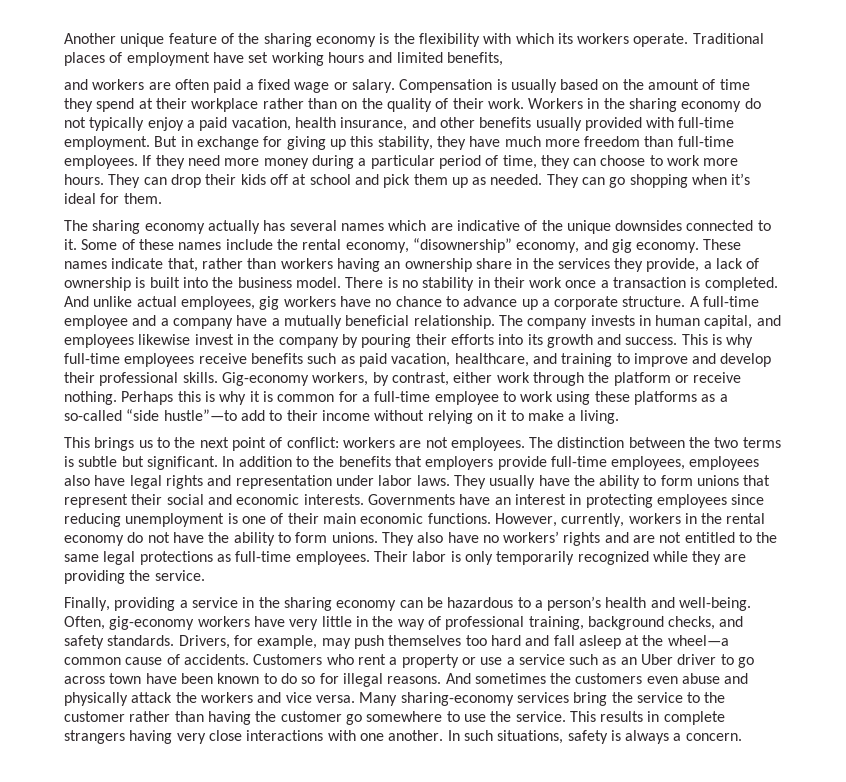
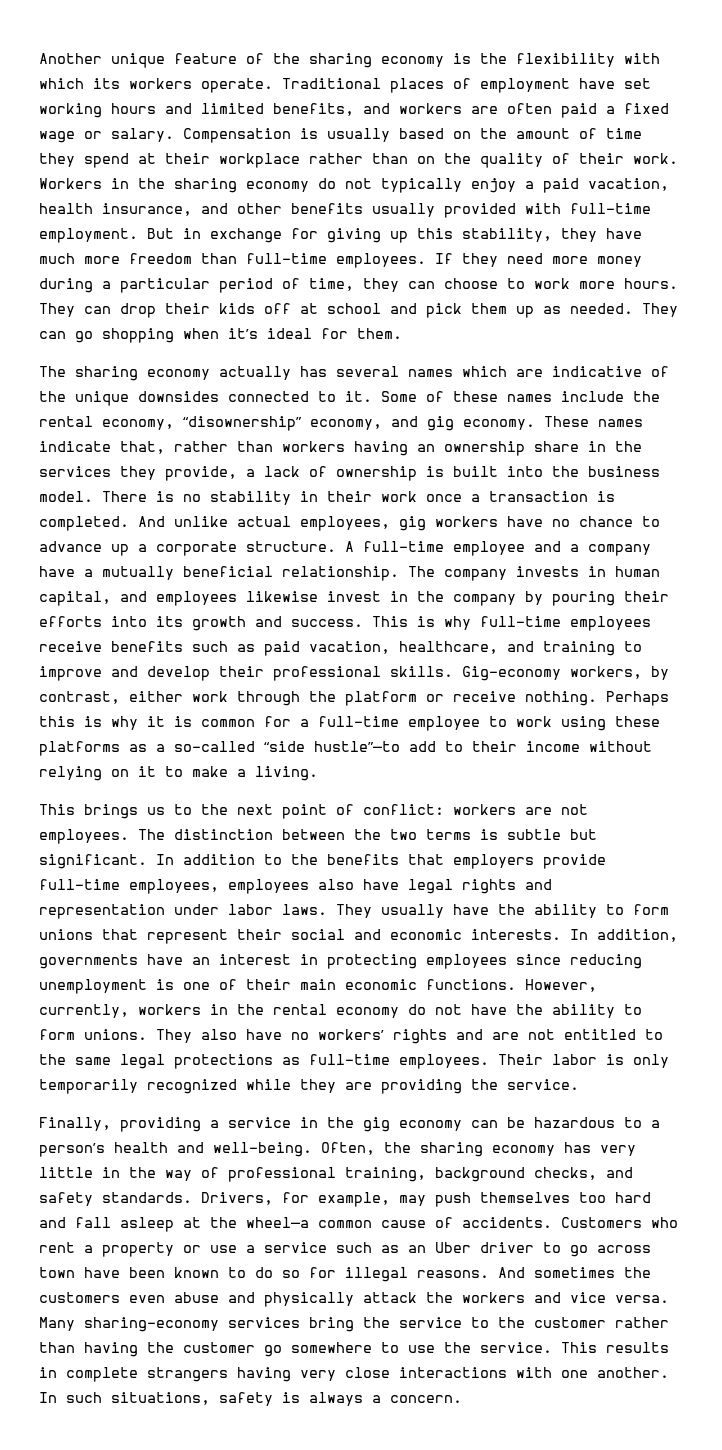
- Traditional places of employment have set working hours and limited benefits,
- and workers are often paid a fixed wage or salary.
+ Traditional places of employment have set working hours and limited benefits, and workers are often paid a fixed wage or salary.
- Governments have an interest in protecting employees since reducing unemployment is one of their main economic functions.
+ In addition, governments have an interest in protecting employees since reducing unemployment is one of their main economic functions.
- Finally, providing a service in the sharing economy can be hazardous to a person’s health and well-being.
+ Finally, providing a service in the gig economy can be hazardous to a person’s health and well-being.
- Often, gig-economy workers have very little in the way of professional training, background checks, and safety standards.
+ Often, the sharing economy has very little in the way of professional training, background checks, and safety standards.

